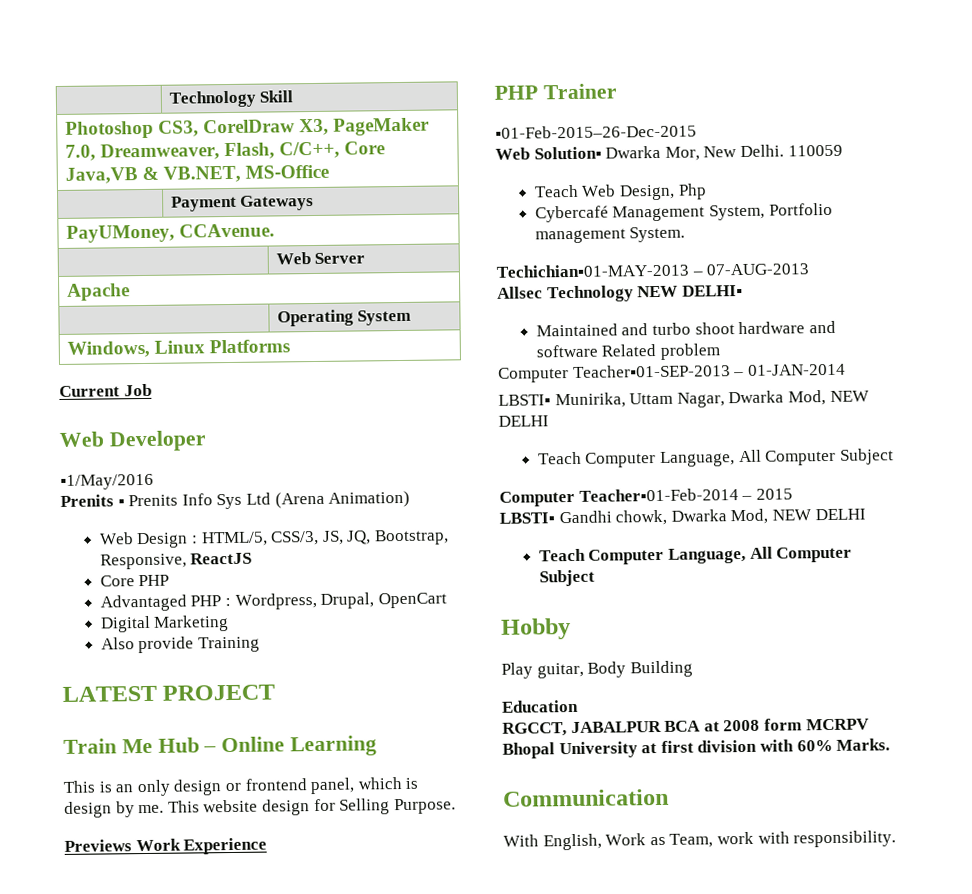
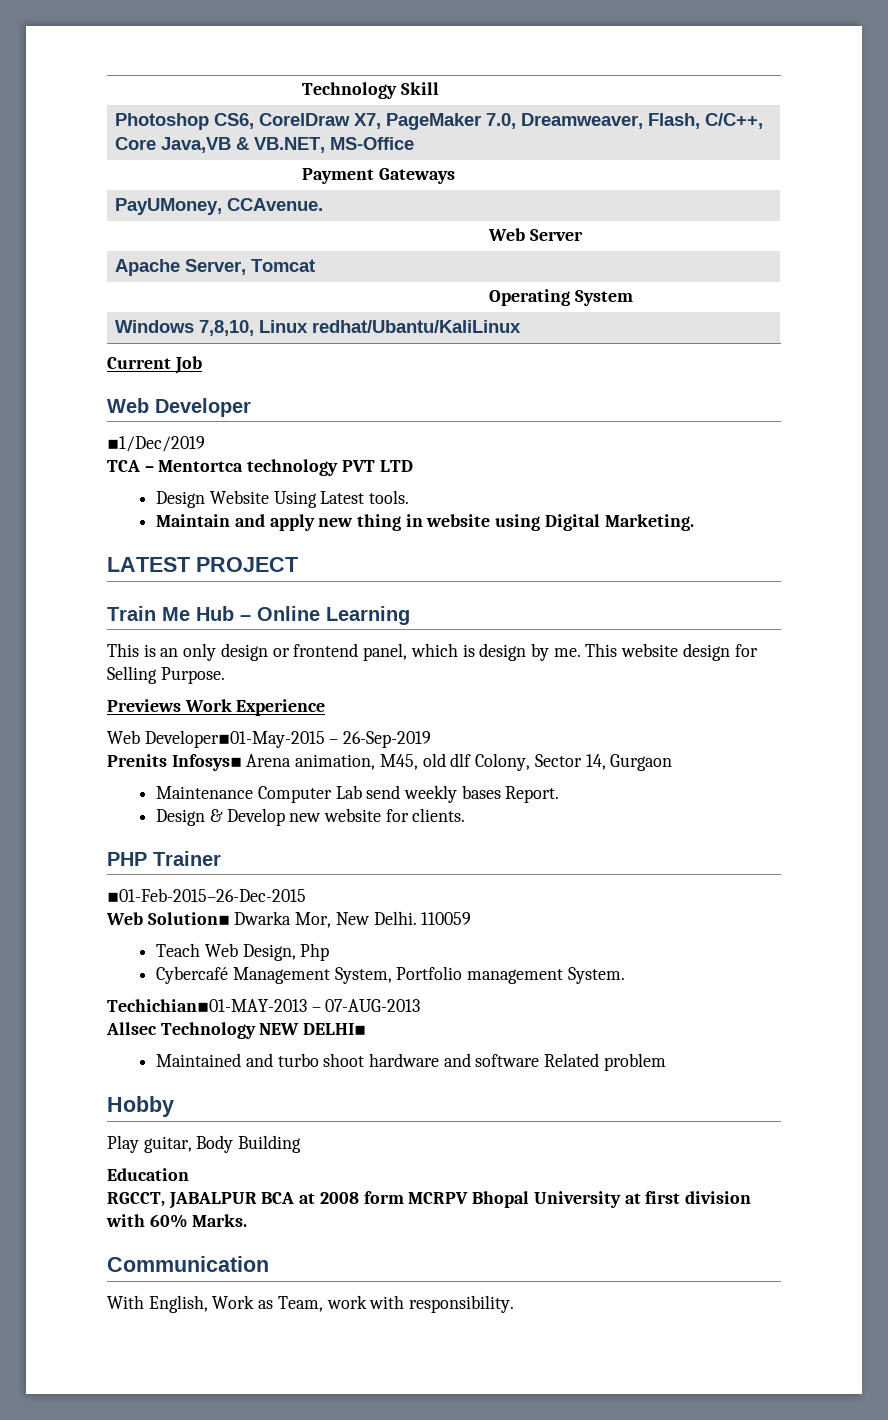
- Photoshop CS3, CorelDraw X3, PageMaker 7.0, Dreamweaver, Flash, C/C++, Core Java,VB & VB.NET, MS-Office
+ Photoshop CS6, CorelDraw X7, PageMaker 7.0, Dreamweaver, Flash, C/C++, Core Java,VB & VB.NET, MS-Office
- Apache
+ Apache Server, Tomcat
- Windows, Linux Platforms
+ Windows 7,8,10, Linux redhat/Ubantu/KaliLinux
- ▪1/May/2016
- Prenits ▪ Prenits Info Sys Ltd (Arena Animation)
- Web Design : HTML/5, CSS/3, JS, JQ, Bootstrap, Responsive, ReactJS
- Core PHP
- Advantaged PHP : Wordpress, Drupal, OpenCart
- Digital Marketing
- Also provide Training
+ ▪1/Dec/2019
+ TCA – Mentortca technology PVT LTD
+ Design Website Using Latest tools.
+ Maintain and apply new thing in website using Digital Marketing.
+ Web Developer▪01-May-2015 – 26-Sep-2019
+ Prenits Infosys▪ Arena animation, M45, old dlf Colony, Sector 14, Gurgaon
+ Maintenance Computer Lab send weekly bases Report.
+ Design & Develop new website for clients.
- Computer Teacher▪01-SEP-2013 – 01-JAN-2014
- LBSTI▪ Munirika, Uttam Nagar, Dwarka Mod, NEW DELHI
- Teach Computer Language, All Computer Subject
- Computer Teacher▪01-Feb-2014 – 2015
- LBSTI▪ Gandhi chowk, Dwarka Mod, NEW DELHI
- Teach Computer Language, All Computer Subject

